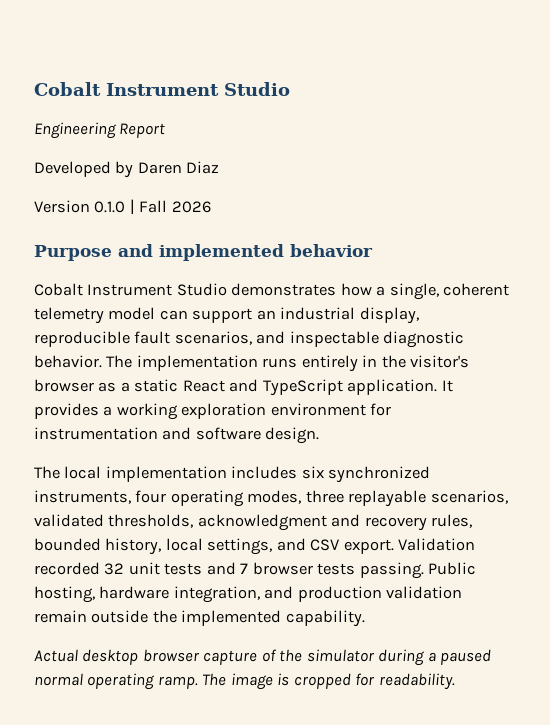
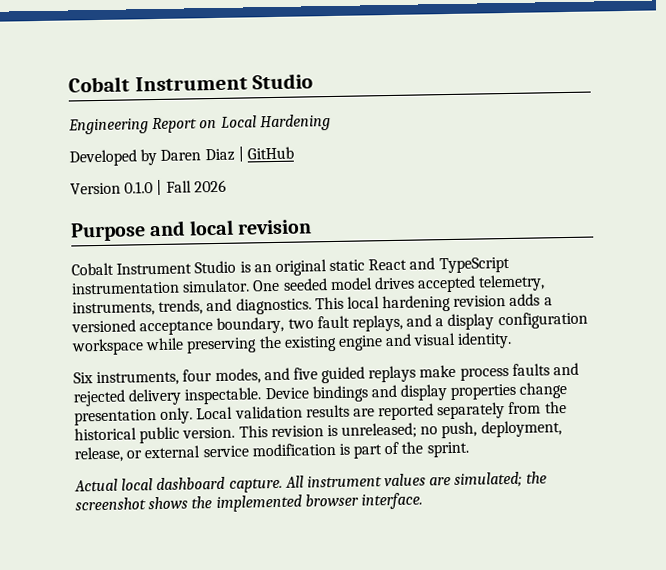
- Engineering Report
+ Engineering Report on Local Hardening
- Developed by Daren Diaz
+ Developed by Daren Diaz | GitHub
- Purpose and implemented behavior
- Cobalt Instrument Studio demonstrates how a single, coherent telemetry model can support an industrial display, reproducible fault scenarios, and inspectable diagnostic behavior. The implementation runs entirely in the visitor's browser as a static React and TypeScript application. It provides a working exploration environment for instrumentation and software design.
- The local implementation includes six synchronized instruments, four operating modes, three replayable scenarios, validated thresholds, acknowledgment and recovery rules, bounded history, local settings, and CSV export. Validation recorded 32 unit tests and 7 browser tests passing. Public hosting, hardware integration, and production validation remain outside the implemented capability.
- Actual desktop browser capture of the simulator during a paused normal operating ramp. The image is cropped for readability.
+ Purpose and local revision
+ Cobalt Instrument Studio is an original static React and TypeScript instrumentation simulator. One seeded model drives accepted telemetry, instruments, trends, and diagnostics. This local hardening revision adds a versioned acceptance boundary, two fault replays, and a display configuration workspace while preserving the existing engine and visual identity.
+ Six instruments, four modes, and five guided replays make process faults and rejected delivery inspectable. Device bindings and display properties change presentation only. Local validation results are reported separately from the historical public version. This revision is unreleased; no push, deployment, release, or external service modification is part of the sprint.
+ Actual local dashboard capture. All instrument values are simulated; the screenshot shows the implemented browser interface.

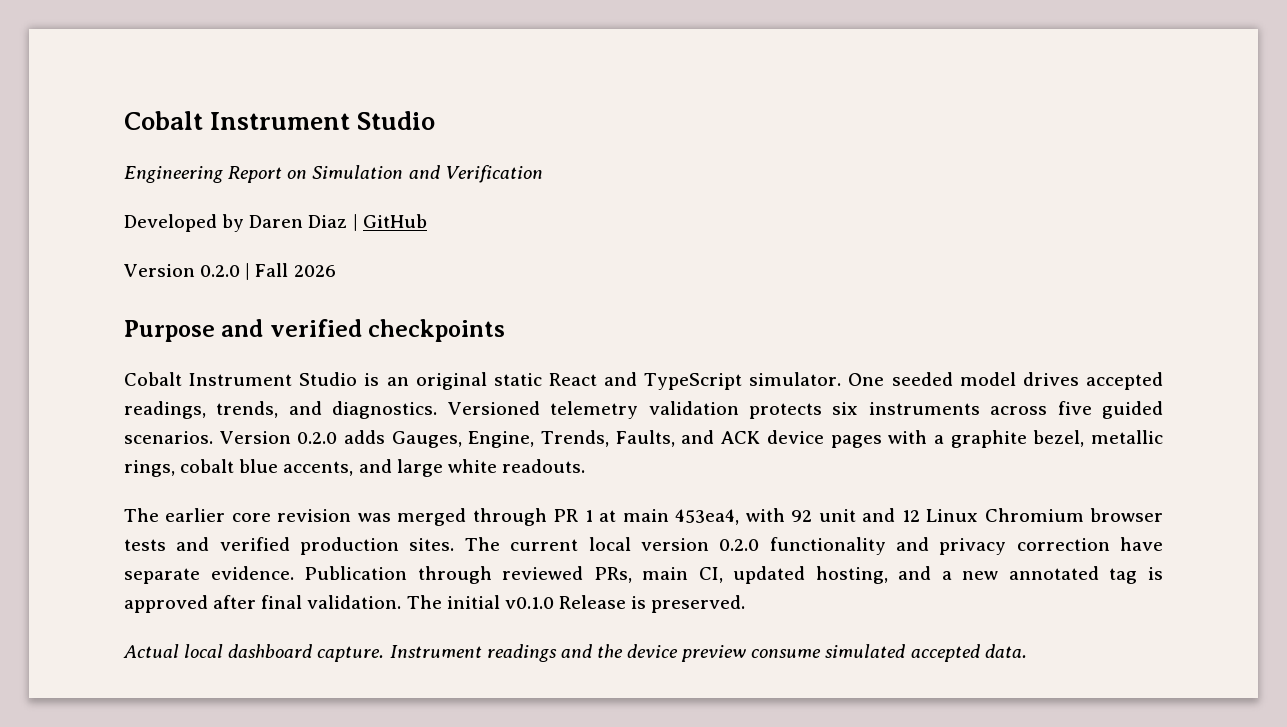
- Engineering Report on Local Hardening
+ Engineering Report on Simulation and Verification
- Version 0.1.0 | Fall 2026
+ Version 0.2.0 | Fall 2026
- Purpose and local revision
+ Purpose and verified checkpoints
- Cobalt Instrument Studio is an original static React and TypeScript instrumentation simulator.
+ Cobalt Instrument Studio is an original static React and TypeScript simulator.
- One seeded model drives accepted telemetry, instruments, trends, and diagnostics.
+ One seeded model drives accepted readings, trends, and diagnostics.
- This local hardening revision adds a versioned acceptance boundary, two fault replays, and a display configuration workspace while preserving the existing engine and visual identity.
- Six instruments, four modes, and five guided replays make process faults and rejected delivery inspectable. Device bindings and display properties change presentation only. Local validation results are reported separately from the historical public version. This revision is unreleased; no push, deployment, release, or external service modification is part of the sprint.
- Actual local dashboard capture. All instrument values are simulated; the screenshot shows the implemented browser interface.
+ Versioned telemetry validation protects six instruments across five guided scenarios. Version 0.2.0 adds Gauges, Engine, Trends, Faults, and ACK device pages with a graphite bezel, metallic rings, cobalt blue accents, and large white readouts.
+ The earlier core revision was merged through PR 1 at main 453ea4, with 92 unit and 12 Linux Chromium browser tests and verified production sites. The current local version 0.2.0 functionality and privacy correction have separate evidence. Publication through reviewed PRs, main CI, updated hosting, and a new annotated tag is approved after final validation. The initial v0.1.0 Release is preserved.
+ Actual local dashboard capture. Instrument readings and the device preview consume simulated accepted data.

